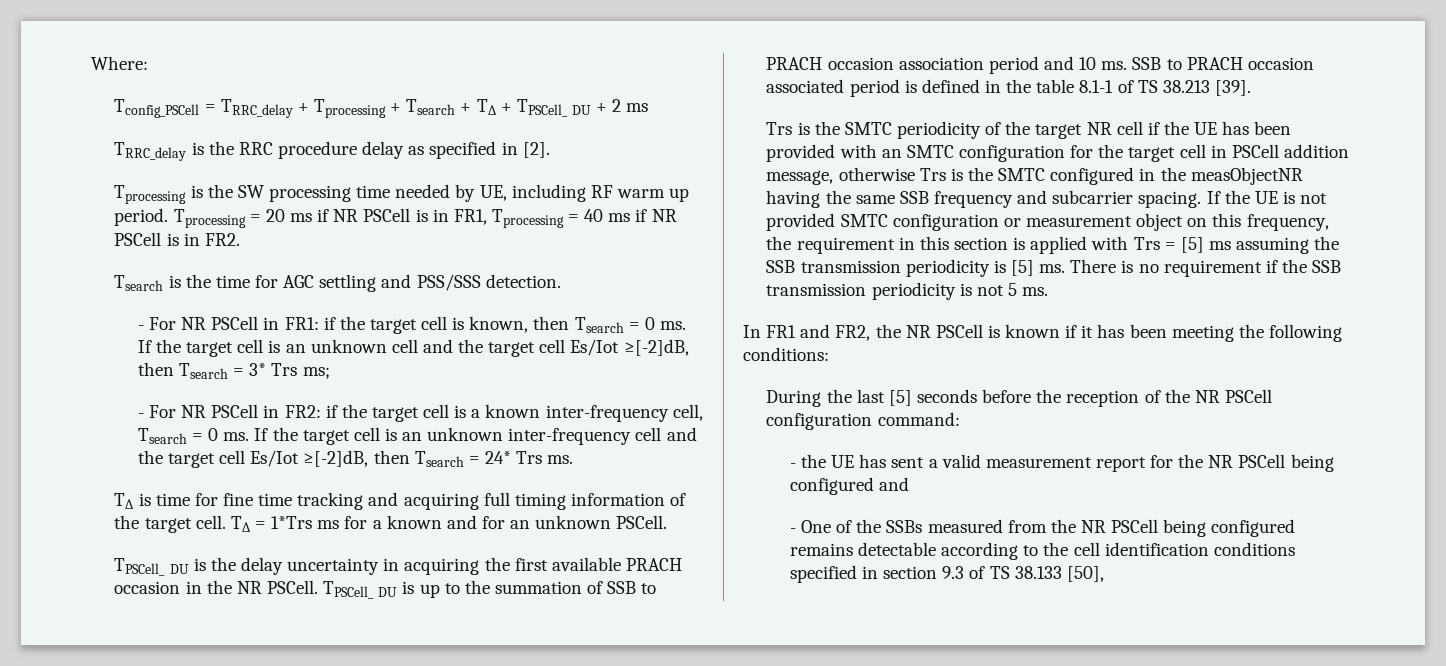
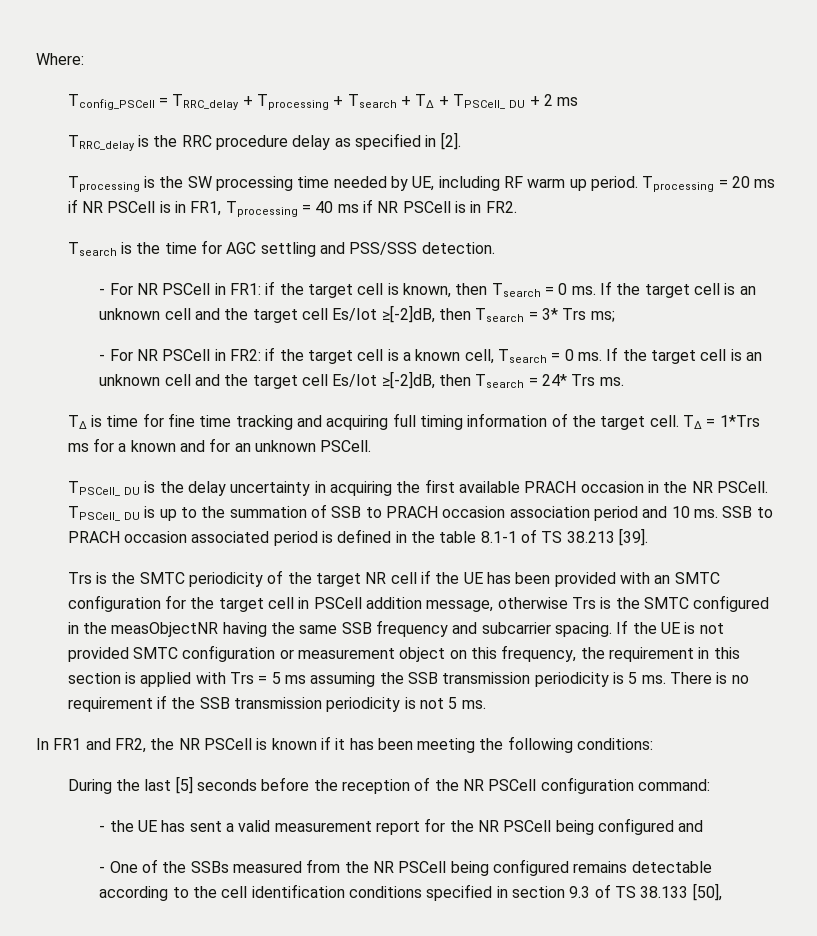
- - For NR PSCell in FR2: if the target cell is a known inter-frequency cell, Tsearch = 0 ms.
+ - For NR PSCell in FR2: if the target cell is a known cell, Tsearch = 0 ms.
- If the target cell is an unknown inter-frequency cell and the target cell Es/Iot ≥[-2]dB, then Tsearch = 24* Trs ms.
+ If the target cell is an unknown cell and the target cell Es/Iot ≥[-2]dB, then Tsearch = 24* Trs ms.
- If the UE is not provided SMTC configuration or measurement object on this frequency, the requirement in this section is applied with Trs = [5] ms assuming the SSB transmission periodicity is [5] ms.
+ If the UE is not provided SMTC configuration or measurement object on this frequency, the requirement in this section is applied with Trs = 5 ms assuming the SSB transmission periodicity is 5 ms.

